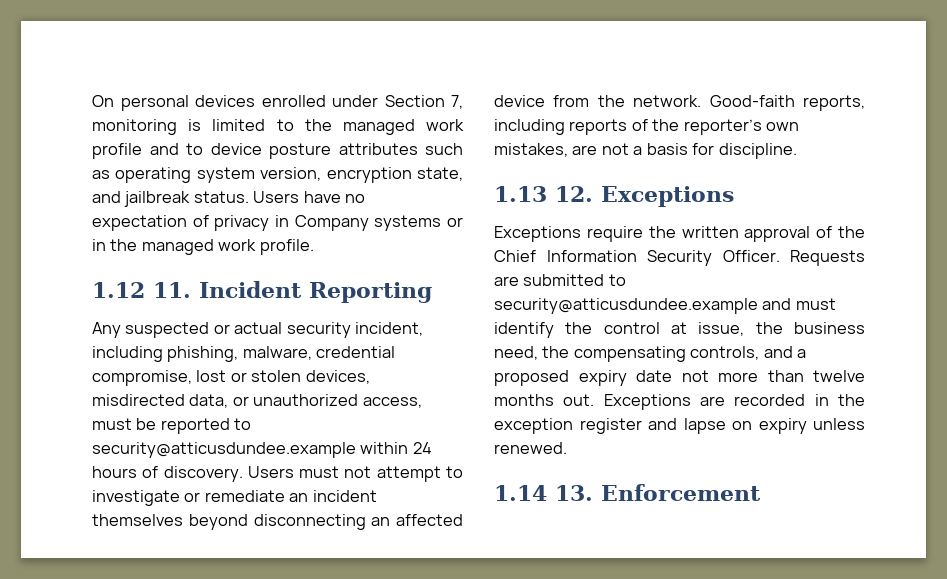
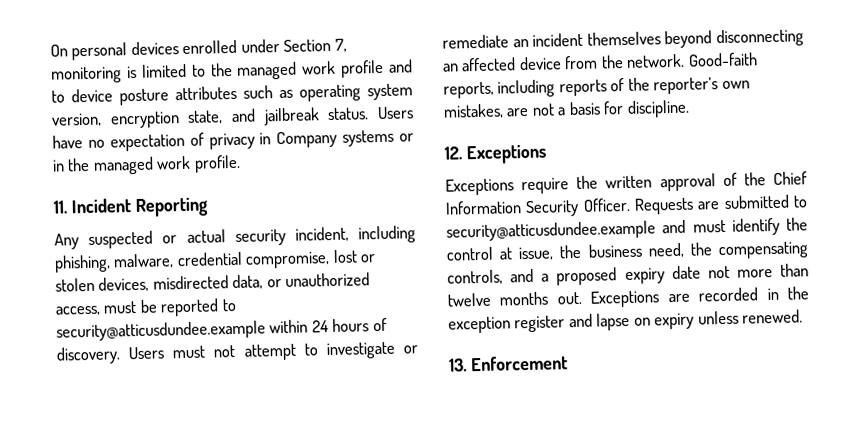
- 1.12 11. Incident Reporting
+ 11. Incident Reporting
- 1.13 12. Exceptions
+ 12. Exceptions
- 1.14 13. Enforcement
+ 13. Enforcement

